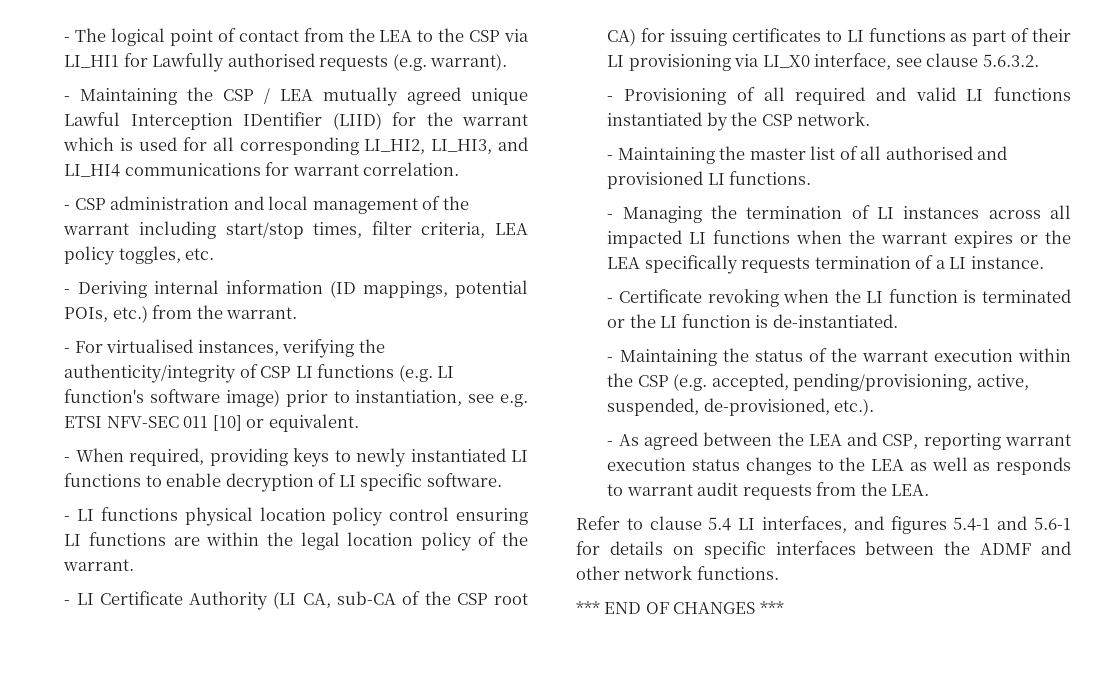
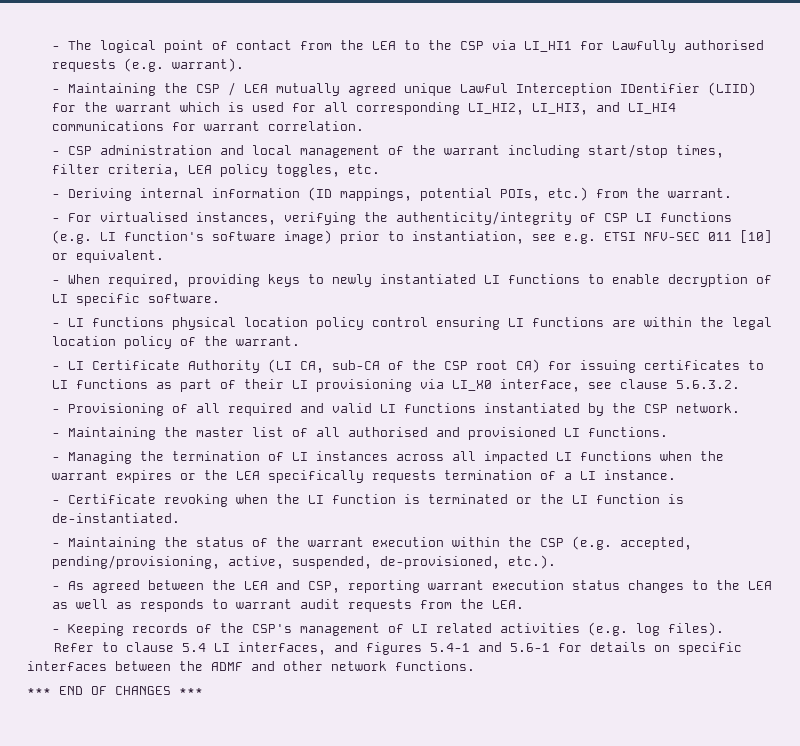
+ - Keeping records of the CSP's management of LI related activities (e.g. log files).

